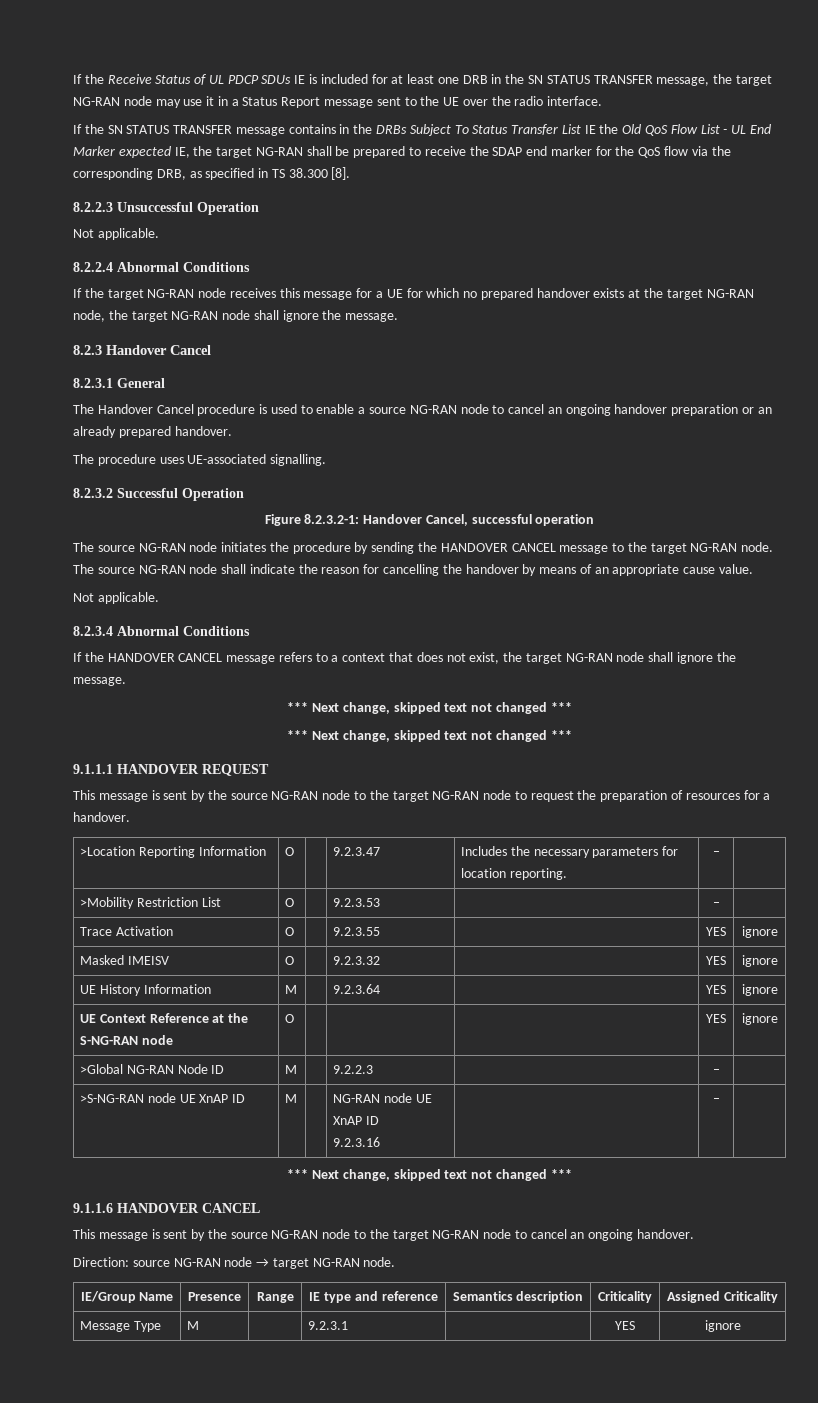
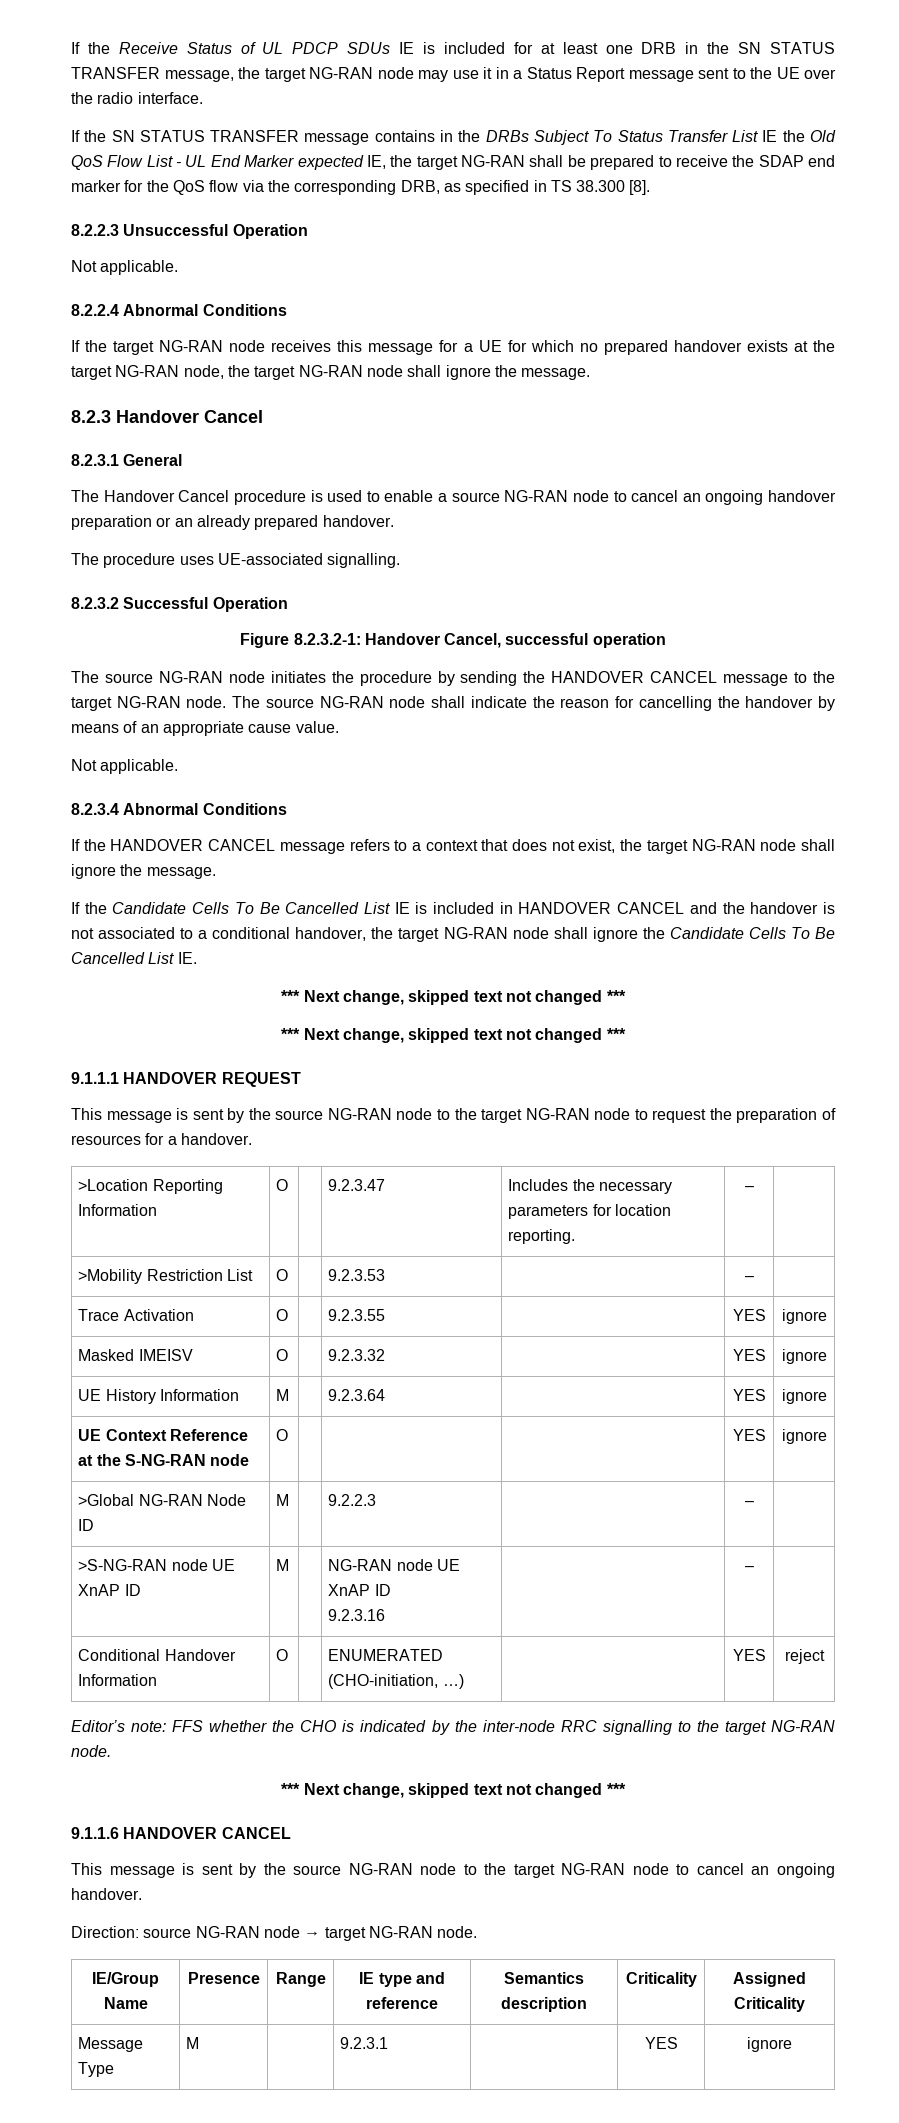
+ If the Candidate Cells To Be Cancelled List IE is included in HANDOVER CANCEL and the handover is not associated to a conditional handover, the target NG-RAN node shall ignore the Candidate Cells To Be Cancelled List IE.
+ Conditional Handover Information | O | | ENUMERATED (CHO-initiation, …) | | YES | reject
+ Editor’s note: FFS whether the CHO is indicated by the inter-node RRC signalling to the target NG-RAN node.

